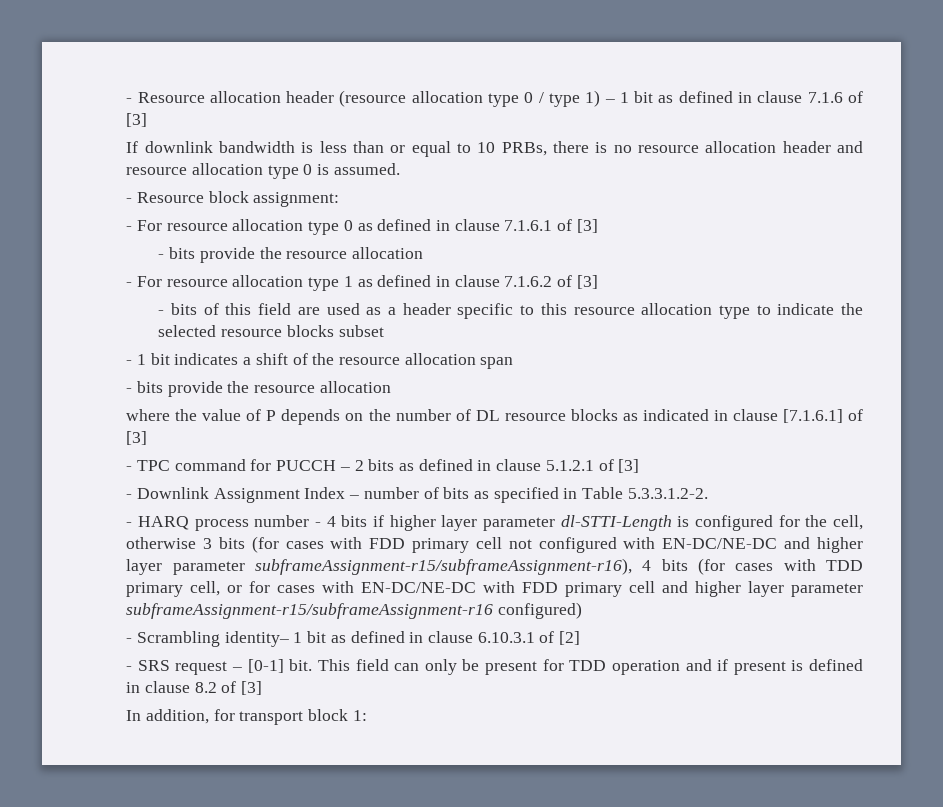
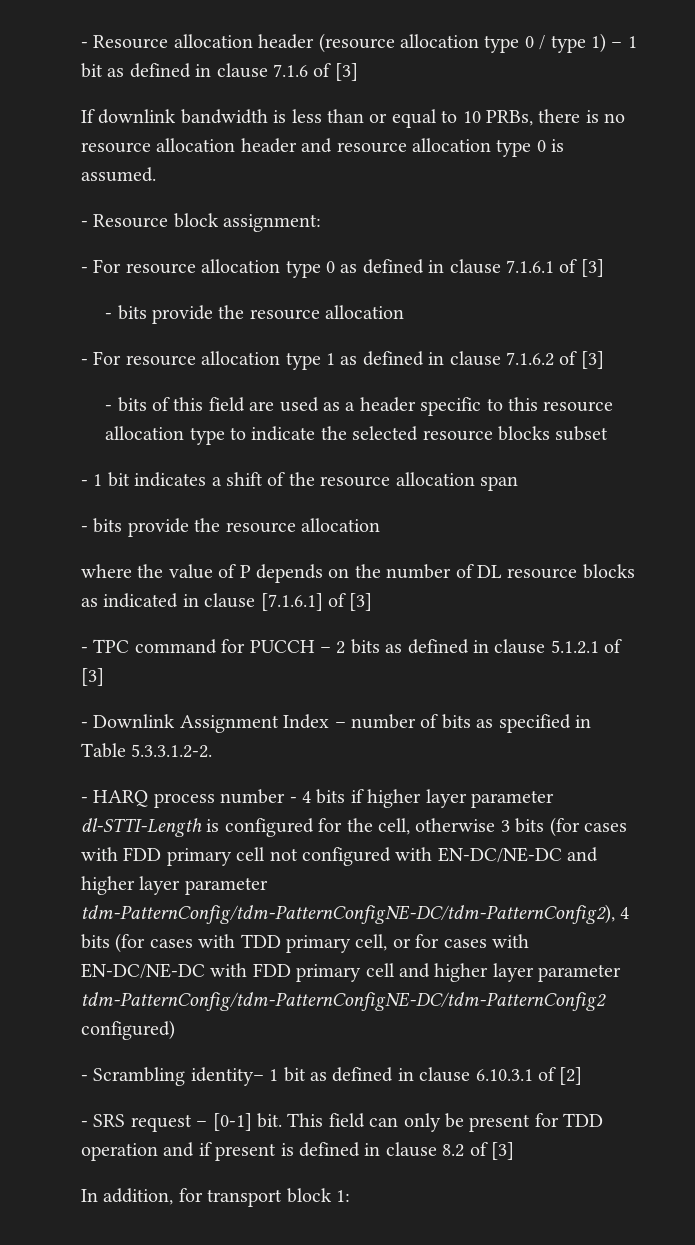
- - HARQ process number - 4 bits if higher layer parameter dl-STTI-Length is configured for the cell, otherwise 3 bits (for cases with FDD primary cell not configured with EN-DC/NE-DC and higher layer parameter subframeAssignment-r15/subframeAssignment-r16), 4 bits (for cases with TDD primary cell, or for cases with EN-DC/NE-DC with FDD primary cell and higher layer parameter subframeAssignment-r15/subframeAssignment-r16 configured)
+ - HARQ process number - 4 bits if higher layer parameter dl-STTI-Length is configured for the cell, otherwise 3 bits (for cases with FDD primary cell not configured with EN-DC/NE-DC and higher layer parameter tdm-PatternConfig/tdm-PatternConfigNE-DC/tdm-PatternConfig2), 4 bits (for cases with TDD primary cell, or for cases with EN-DC/NE-DC with FDD primary cell and higher layer parameter tdm-PatternConfig/tdm-PatternConfigNE-DC/tdm-PatternConfig2 configured)

